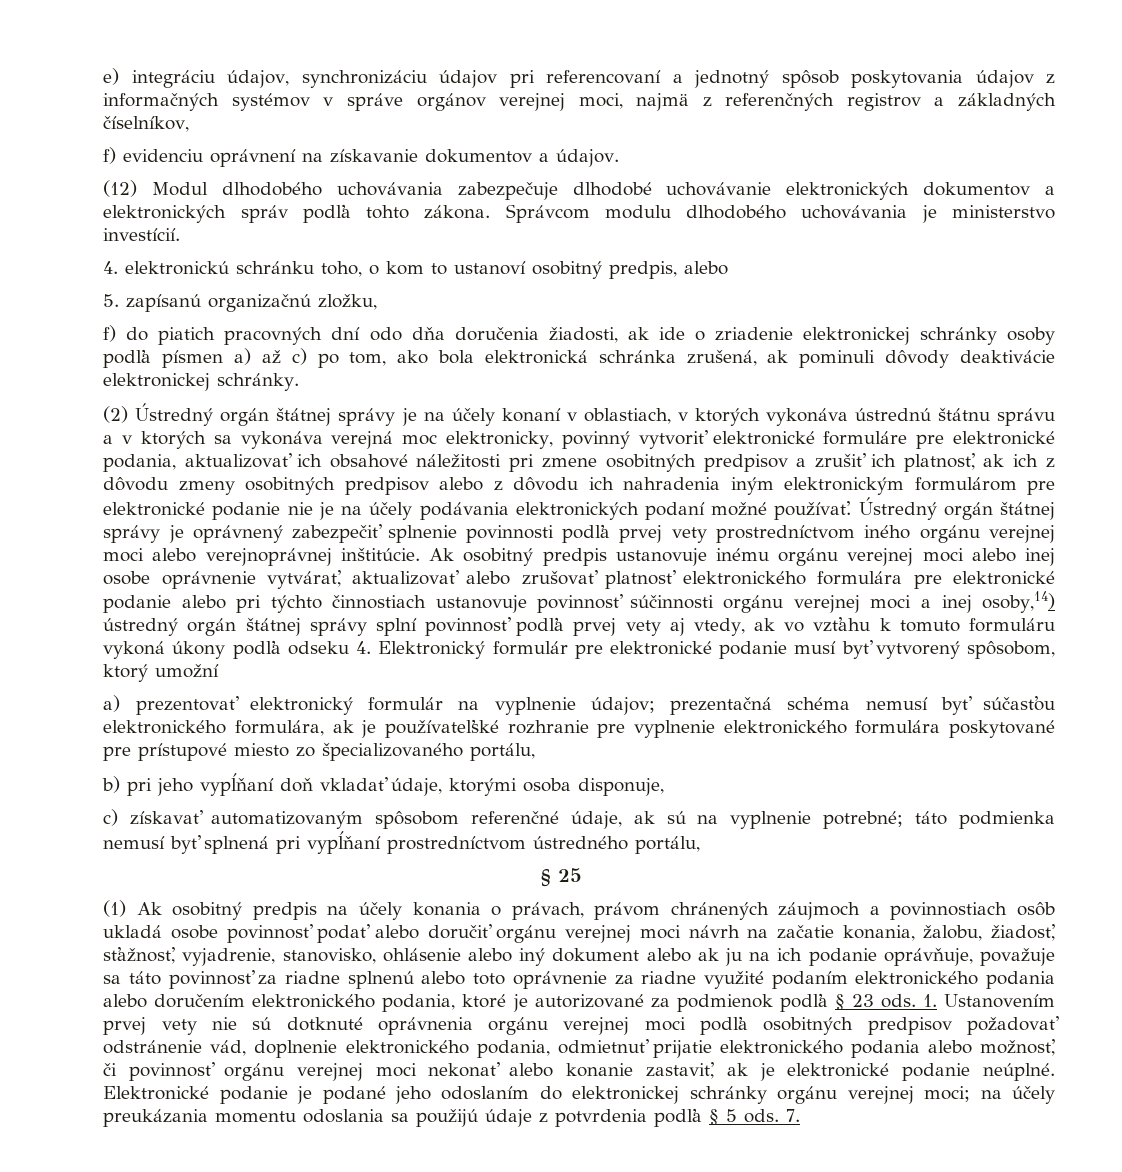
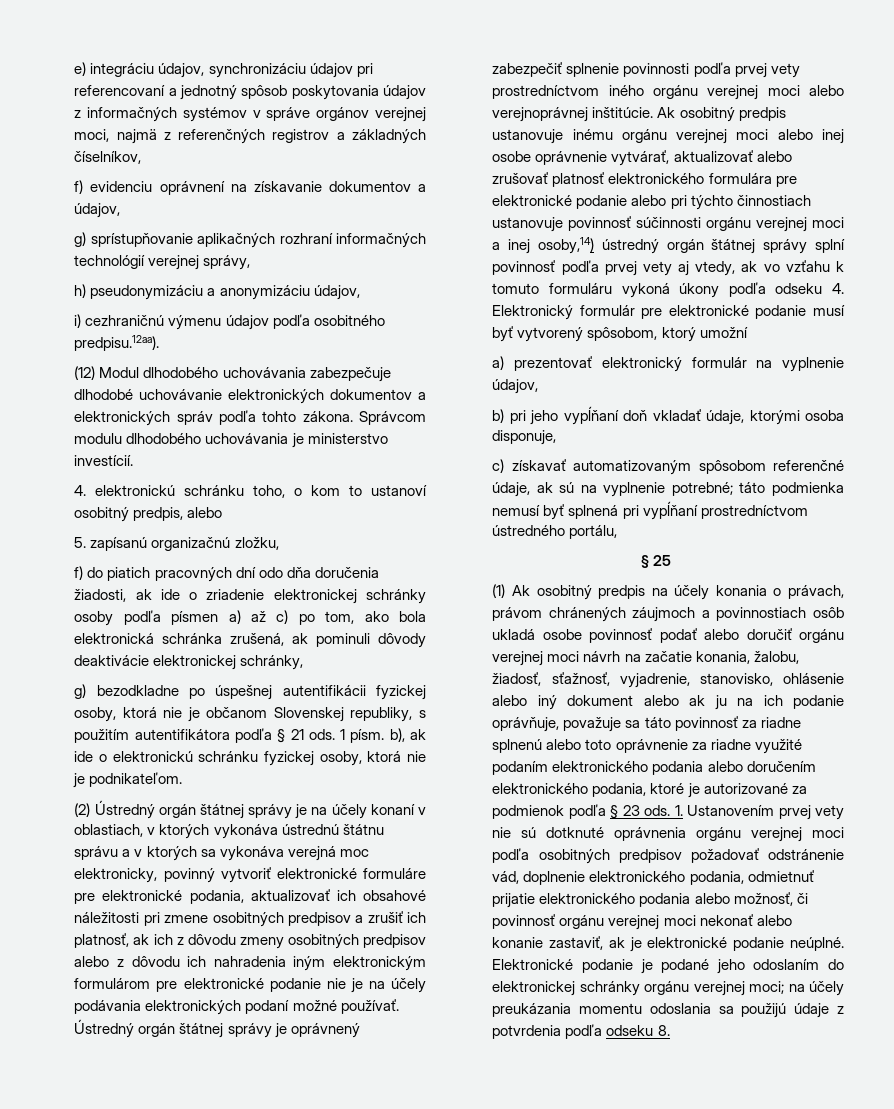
- f) evidenciu oprávnení na získavanie dokumentov a údajov.
+ f) evidenciu oprávnení na získavanie dokumentov a údajov,
+ g) sprístupňovanie aplikačných rozhraní informačných technológií verejnej správy,
+ h) pseudonymizáciu a anonymizáciu údajov,
+ i) cezhraničnú výmenu údajov podľa osobitného predpisu.12aa).
- f) do piatich pracovných dní odo dňa doručenia žiadosti, ak ide o zriadenie elektronickej schránky osoby podľa písmen a) až c) po tom, ako bola elektronická schránka zrušená, ak pominuli dôvody deaktivácie elektronickej schránky.
+ f) do piatich pracovných dní odo dňa doručenia žiadosti, ak ide o zriadenie elektronickej schránky osoby podľa písmen a) až c) po tom, ako bola elektronická schránka zrušená, ak pominuli dôvody deaktivácie elektronickej schránky,
+ g) bezodkladne po úspešnej autentifikácii fyzickej osoby, ktorá nie je občanom Slovenskej republiky, s použitím autentifikátora podľa § 21 ods. 1 písm. b), ak ide o elektronickú schránku fyzickej osoby, ktorá nie je podnikateľom.
- a) prezentovať elektronický formulár na vyplnenie údajov; prezentačná schéma nemusí byť súčasťou elektronického formulára, ak je používateľské rozhranie pre vyplnenie elektronického formulára poskytované pre prístupové miesto zo špecializovaného portálu,
+ a) prezentovať elektronický formulár na vyplnenie údajov,
- Elektronické podanie je podané jeho odoslaním do elektronickej schránky orgánu verejnej moci; na účely preukázania momentu odoslania sa použijú údaje z potvrdenia podľa § 5 ods. 7.
+ Elektronické podanie je podané jeho odoslaním do elektronickej schránky orgánu verejnej moci; na účely preukázania momentu odoslania sa použijú údaje z potvrdenia podľa odseku 8.

